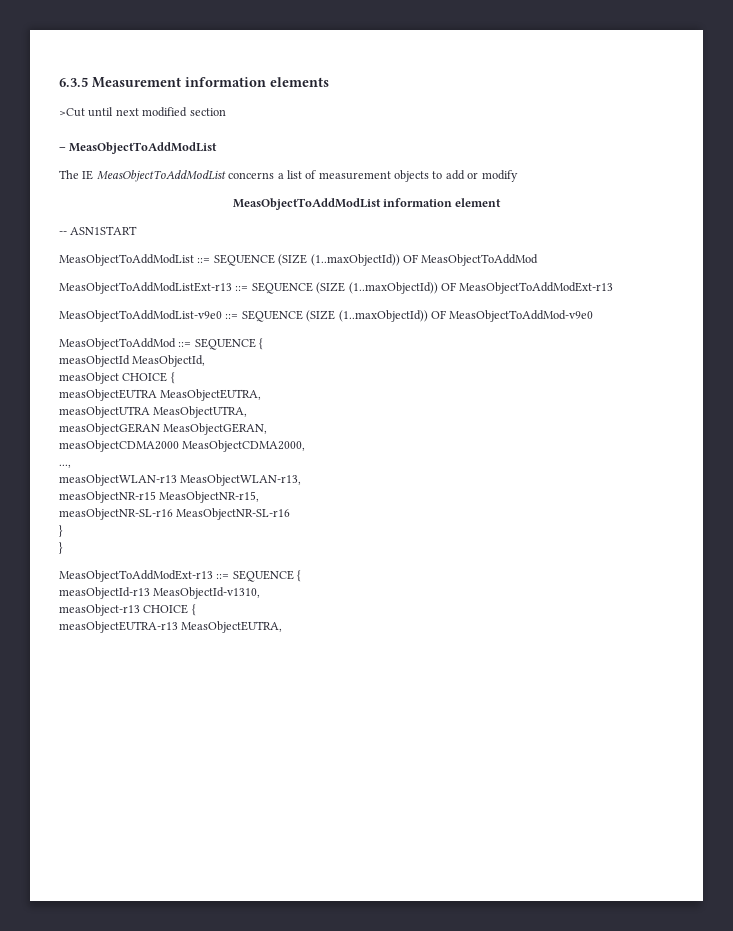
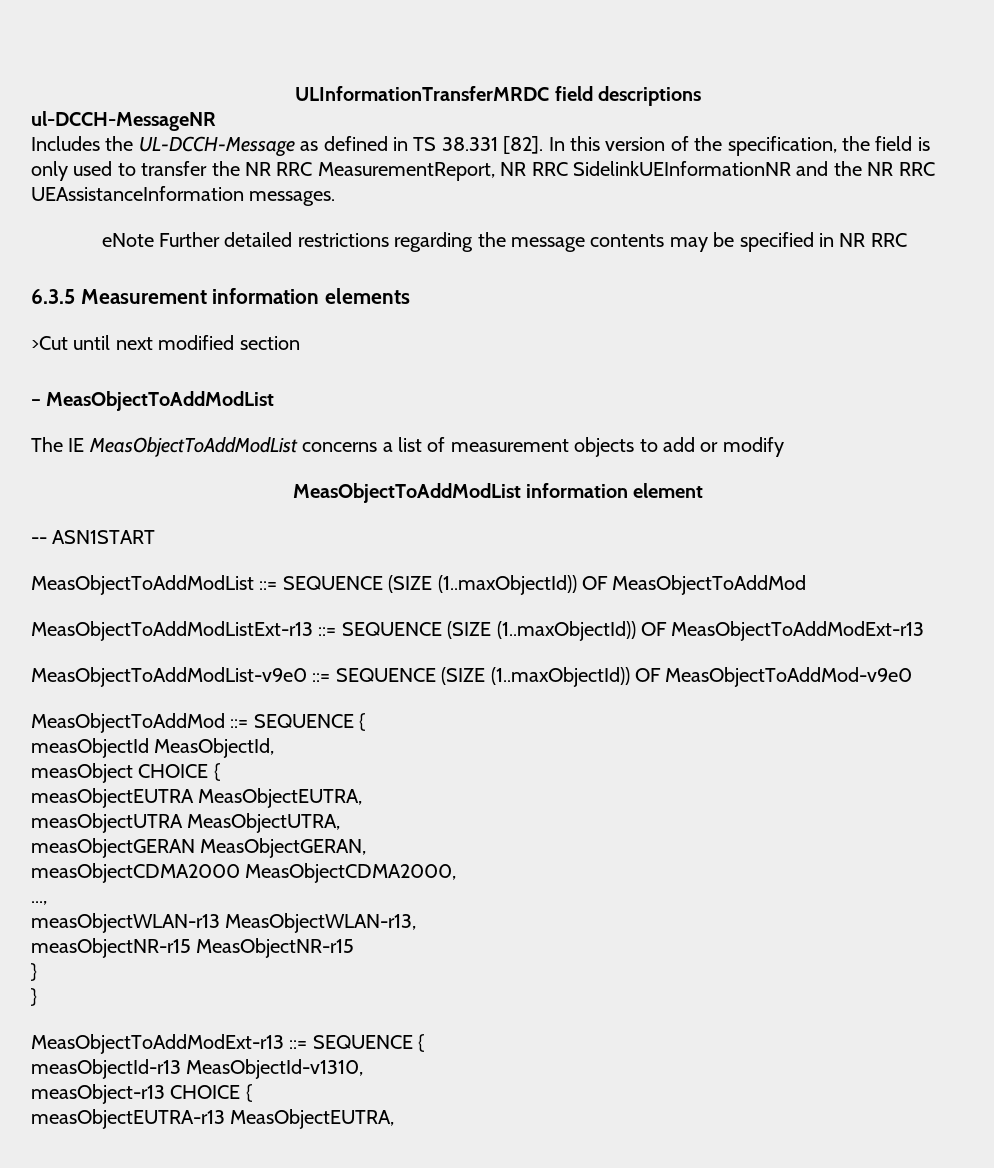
+ ULInformationTransferMRDC field descriptions
+ ul-DCCH-MessageNR
+ Includes the UL-DCCH-Message as defined in TS 38.331 [82]. In this version of the specification, the field is only used to transfer the NR RRC MeasurementReport, NR RRC SidelinkUEInformationNR and the NR RRC UEAssistanceInformation messages.
+ eNote Further detailed restrictions regarding the message contents may be specified in NR RRC
- measObjectNR-r15 MeasObjectNR-r15,
- measObjectNR-SL-r16 MeasObjectNR-SL-r16
+ measObjectNR-r15 MeasObjectNR-r15

